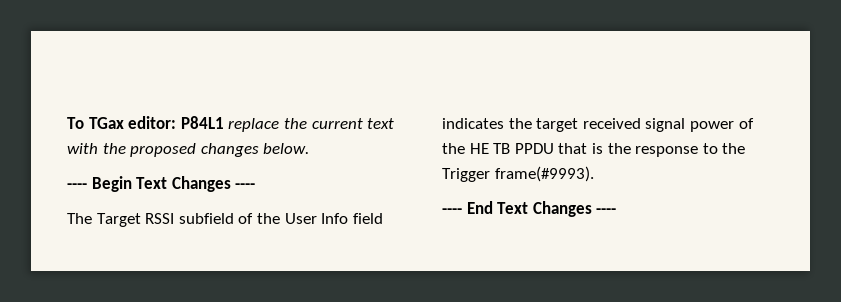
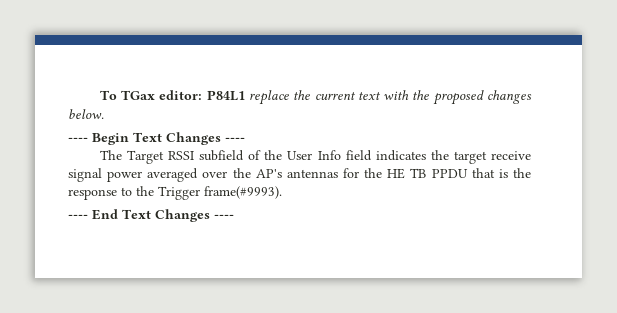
- The Target RSSI subfield of the User Info field indicates the target received signal power of the HE TB PPDU that is the response to the Trigger frame(#9993).
+ The Target RSSI subfield of the User Info field indicates the target receive signal power averaged over the AP's antennas for the HE TB PPDU that is the response to the Trigger frame(#9993).

